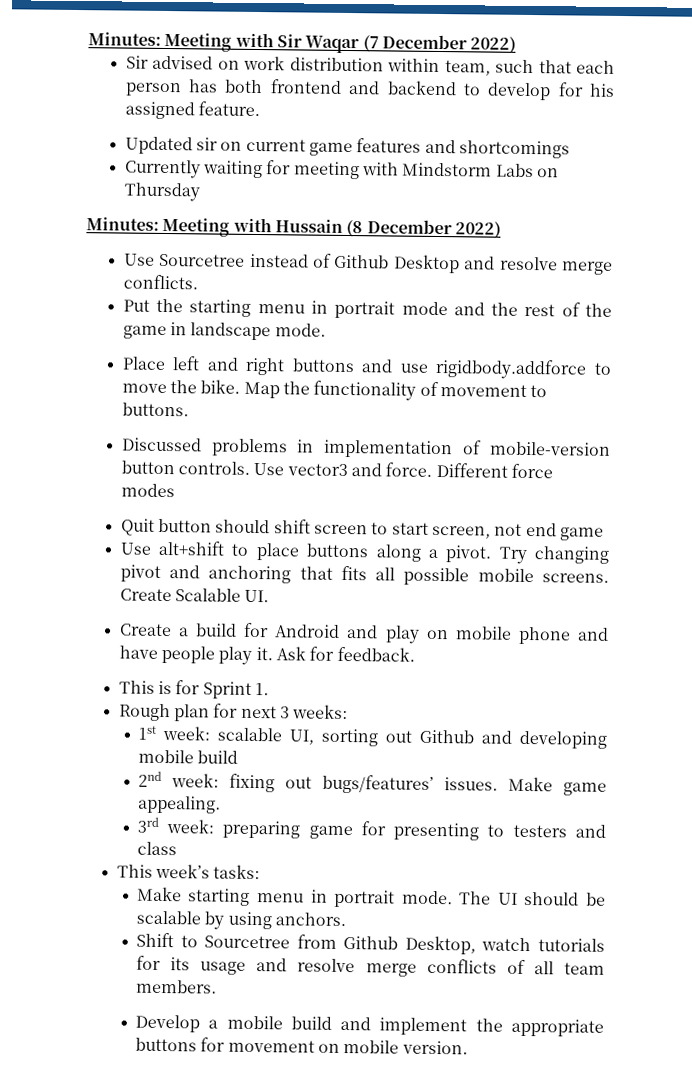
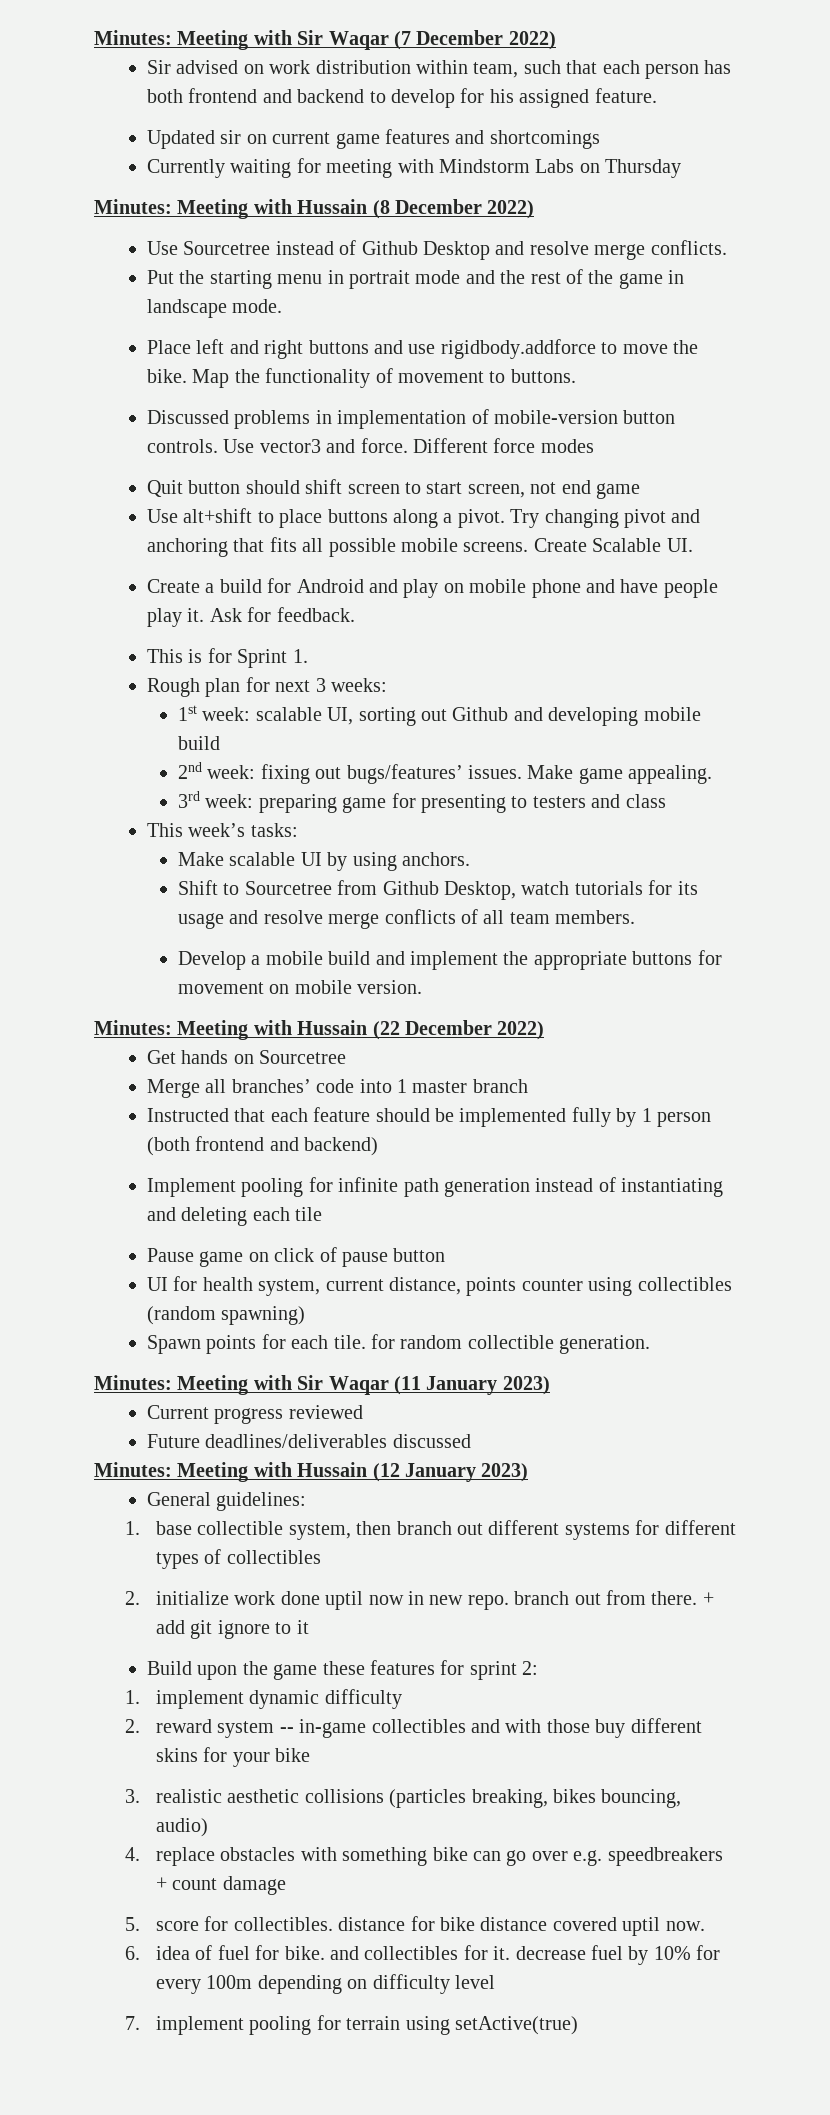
- Make starting menu in portrait mode. The UI should be scalable by using anchors.
+ Make scalable UI by using anchors.
+ Minutes: Meeting with Hussain (22 December 2022)
+ Get hands on Sourcetree
+ Merge all branches’ code into 1 master branch
+ Instructed that each feature should be implemented fully by 1 person (both frontend and backend)
+ Implement pooling for infinite path generation instead of instantiating and deleting each tile
+ Pause game on click of pause button
+ UI for health system, current distance, points counter using collectibles (random spawning)
+ Spawn points for each tile. for random collectible generation.
+ Minutes: Meeting with Sir Waqar (11 January 2023)
+ Current progress reviewed
+ Future deadlines/deliverables discussed
+ Minutes: Meeting with Hussain (12 January 2023)
+ General guidelines:
+ 1. base collectible system, then branch out different systems for different types of collectibles
+ 2. initialize work done uptil now in new repo. branch out from there. + add git ignore to it
+ Build upon the game these features for sprint 2:
+ 1. implement dynamic difficulty
+ 2. reward system -- in-game collectibles and with those buy different skins for your bike
+ 3. realistic aesthetic collisions (particles breaking, bikes bouncing, audio)
+ 4. replace obstacles with something bike can go over e.g. speedbreakers + count damage
+ 5. score for collectibles. distance for bike distance covered uptil now.
+ 6. idea of fuel for bike. and collectibles for it. decrease fuel by 10% for every 100m depending on difficulty level
+ 7. implement pooling for terrain using setActive(true)

